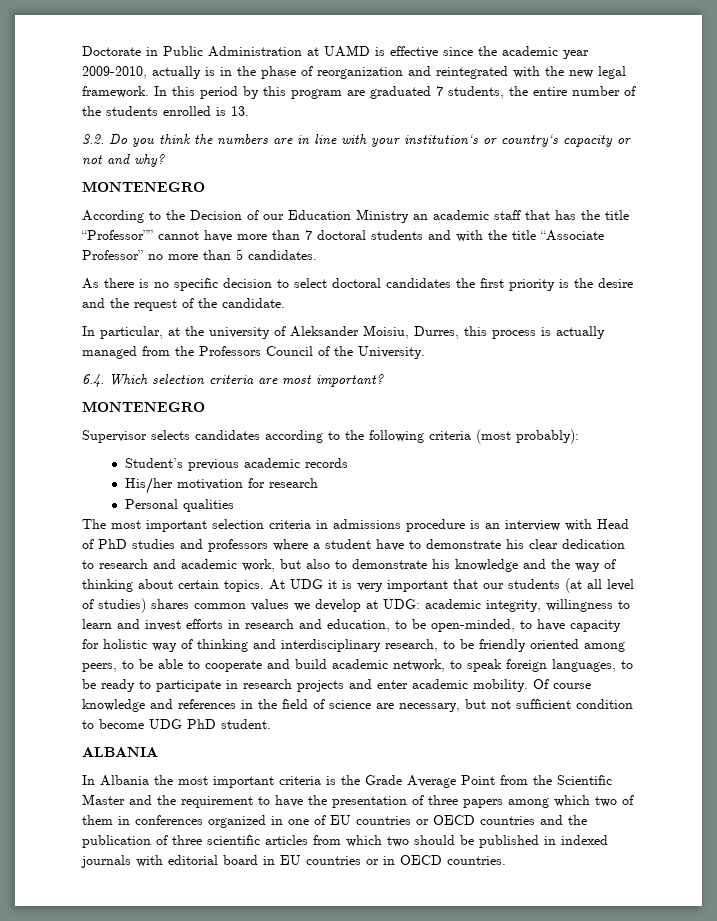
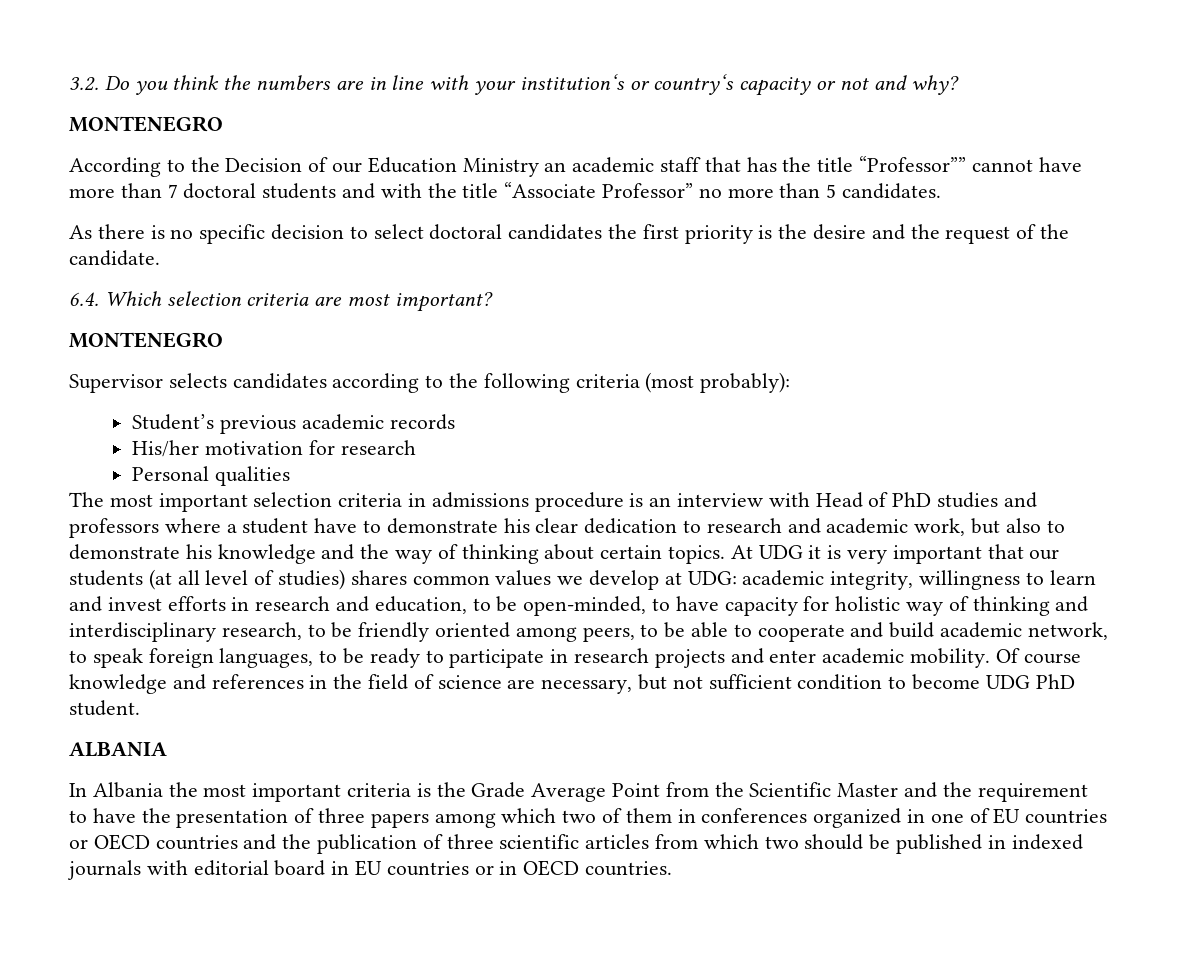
- Doctorate in Public Administration at UAMD is effective since the academic year 2009-2010, actually is in the phase of reorganization and reintegrated with the new legal framework. In this period by this program are graduated 7 students, the entire number of the students enrolled is 13.
- In particular, at the university of Aleksander Moisiu, Durres, this process is actually managed from the Professors Council of the University.

